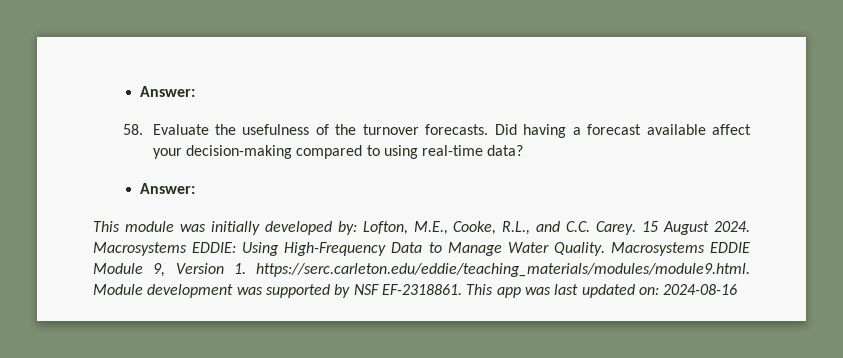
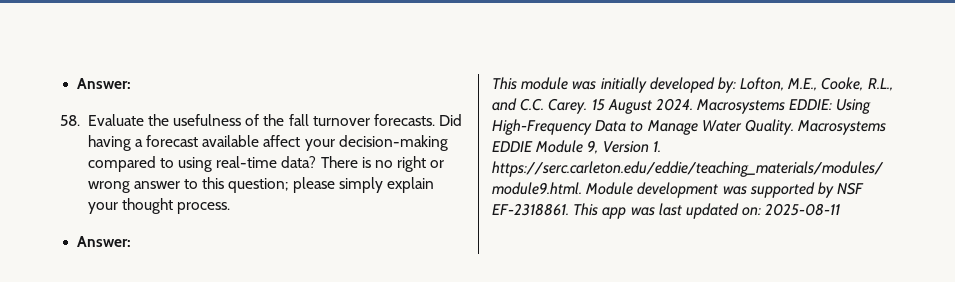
- 58. Evaluate the usefulness of the turnover forecasts.
+ 58. Evaluate the usefulness of the fall turnover forecasts.
+ There is no right or wrong answer to this question; please simply explain your thought process.
- This app was last updated on: 2024-08-16
+ This app was last updated on: 2025-08-11

